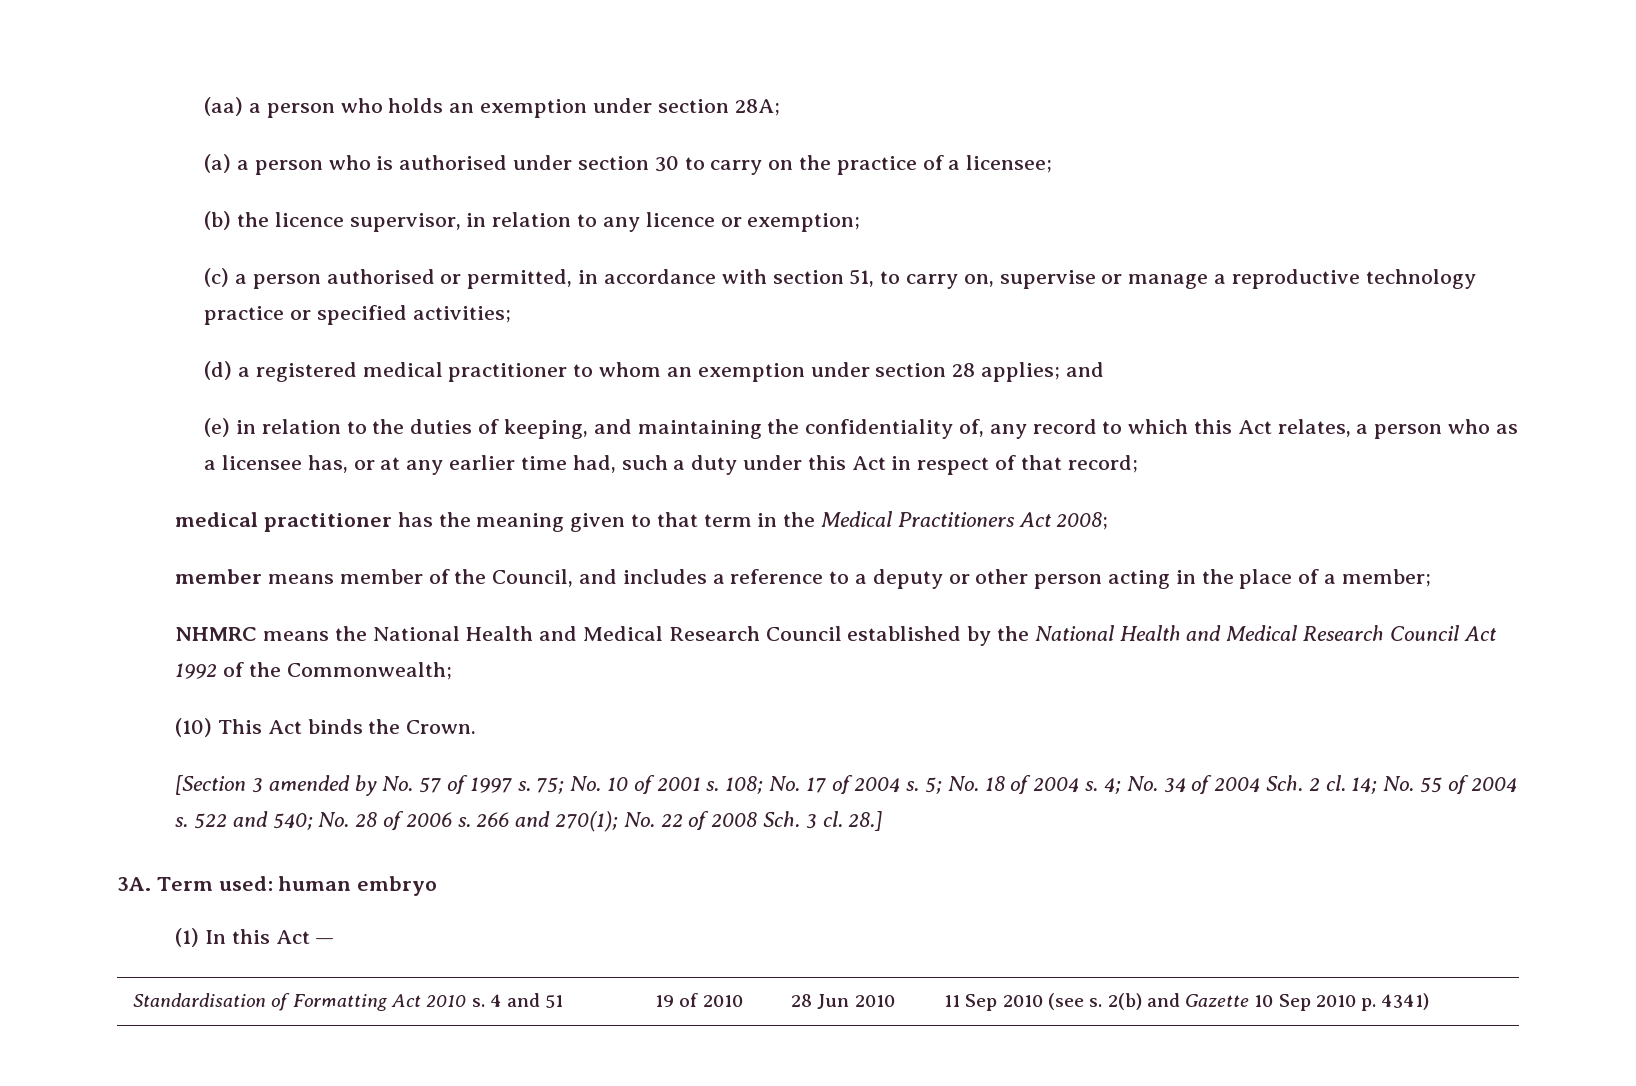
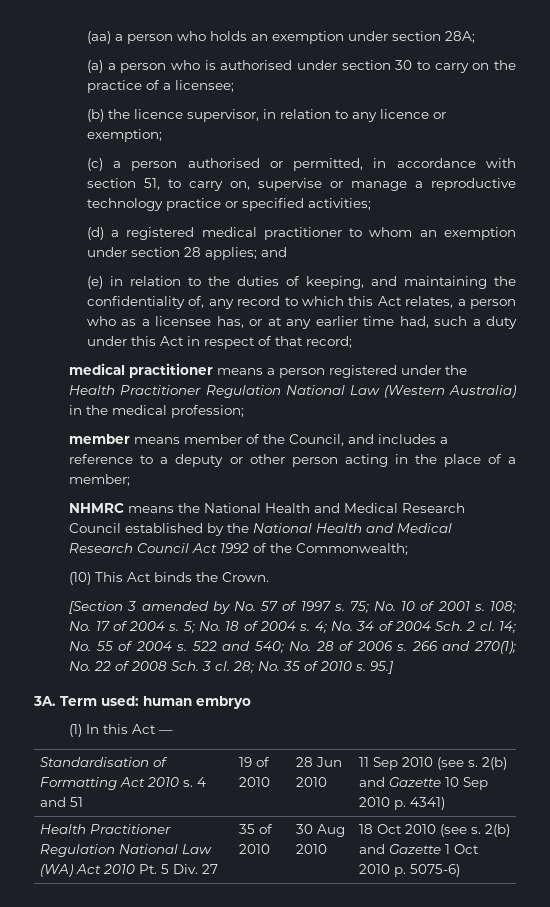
- medical practitioner has the meaning given to that term in the Medical Practitioners Act 2008;
+ medical practitioner means a person registered under the Health Practitioner Regulation National Law (Western Australia) in the medical profession;
- 28.]
+ 28; No. 35 of 2010 s. 95.]
+ Health Practitioner Regulation National Law (WA) Act 2010 Pt. 5 Div. 27 | 35 of 2010 | 30 Aug 2010 | 18 Oct 2010 (see s. 2(b) and Gazette 1 Oct 2010 p. 5075-6)

